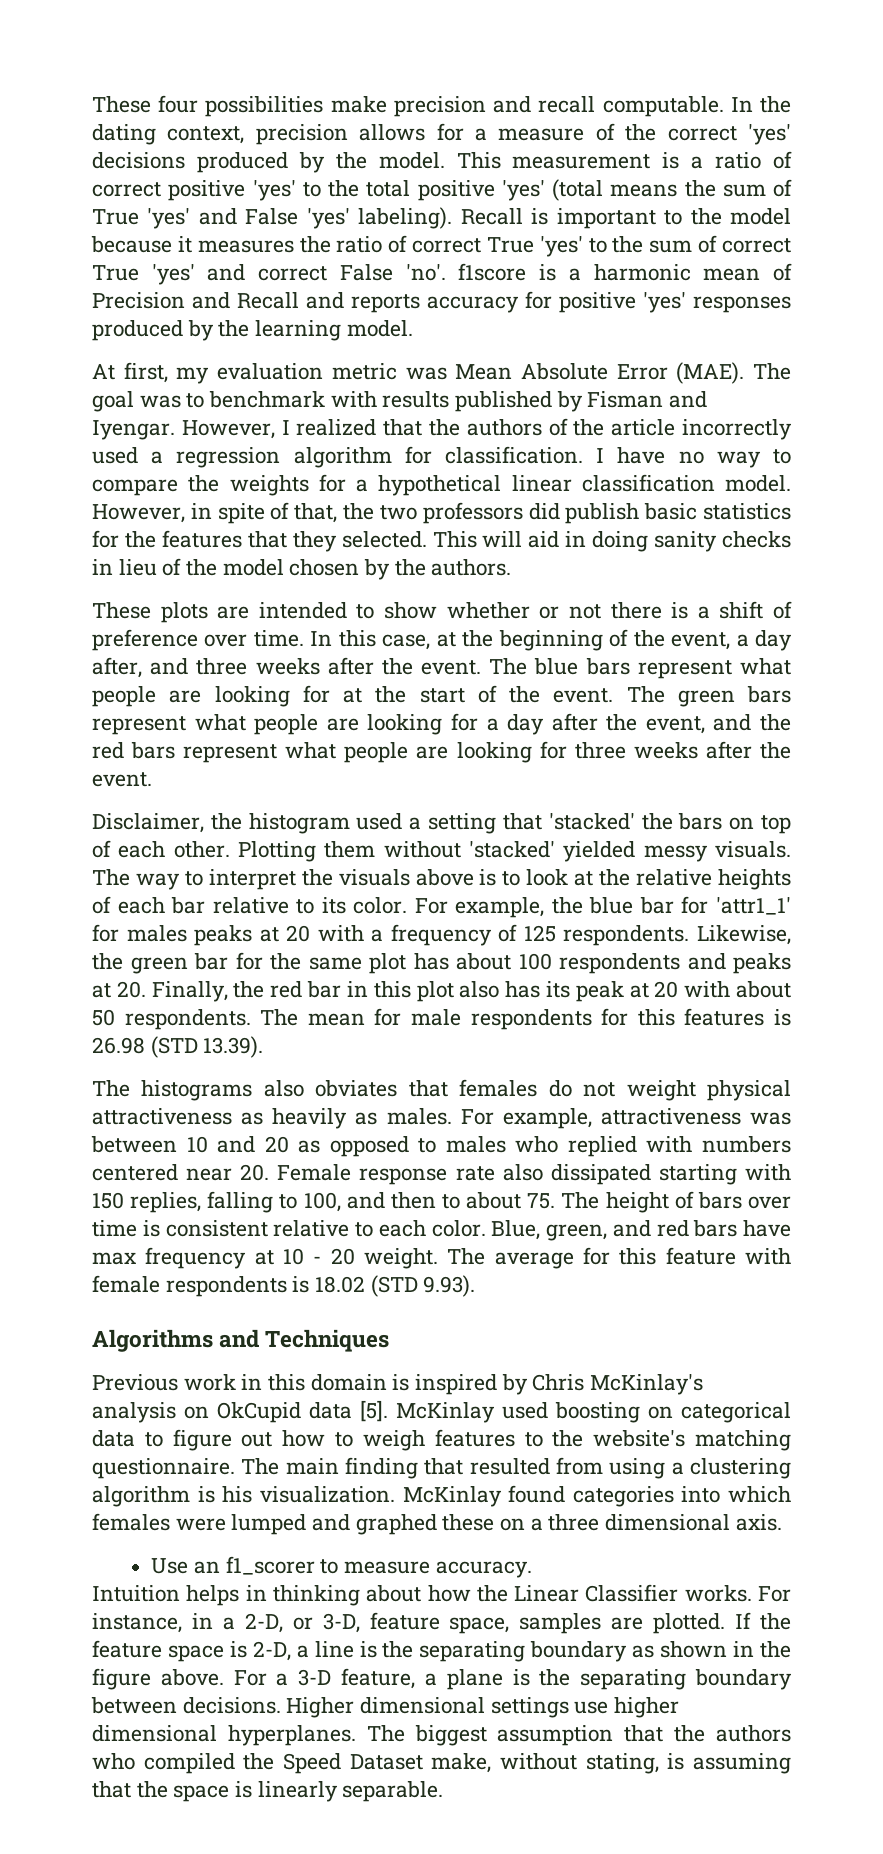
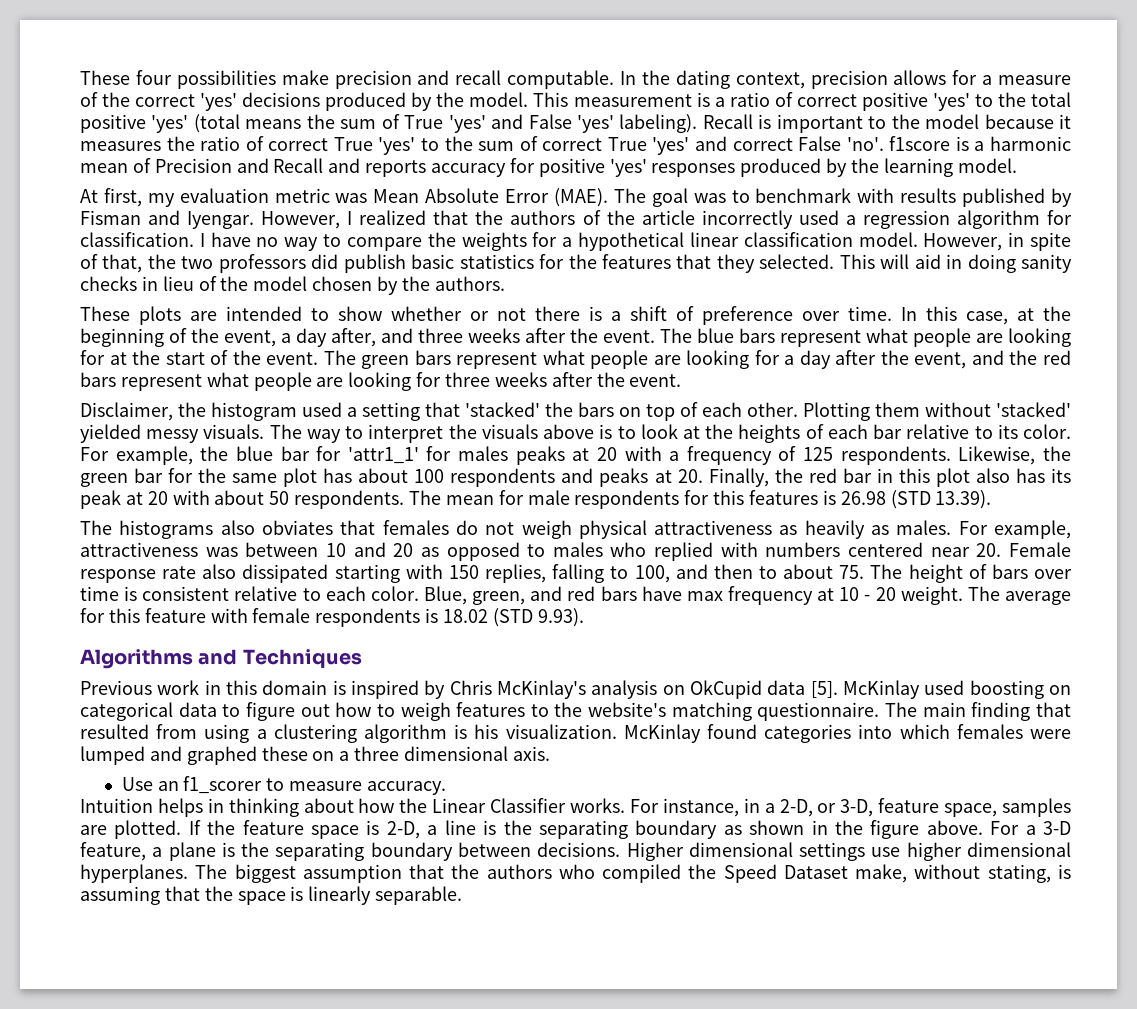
- The way to interpret the visuals above is to look at the relative heights of each bar relative to its color.
+ The way to interpret the visuals above is to look at the heights of each bar relative to its color.
- The histograms also obviates that females do not weight physical attractiveness as heavily as males.
+ The histograms also obviates that females do not weigh physical attractiveness as heavily as males.

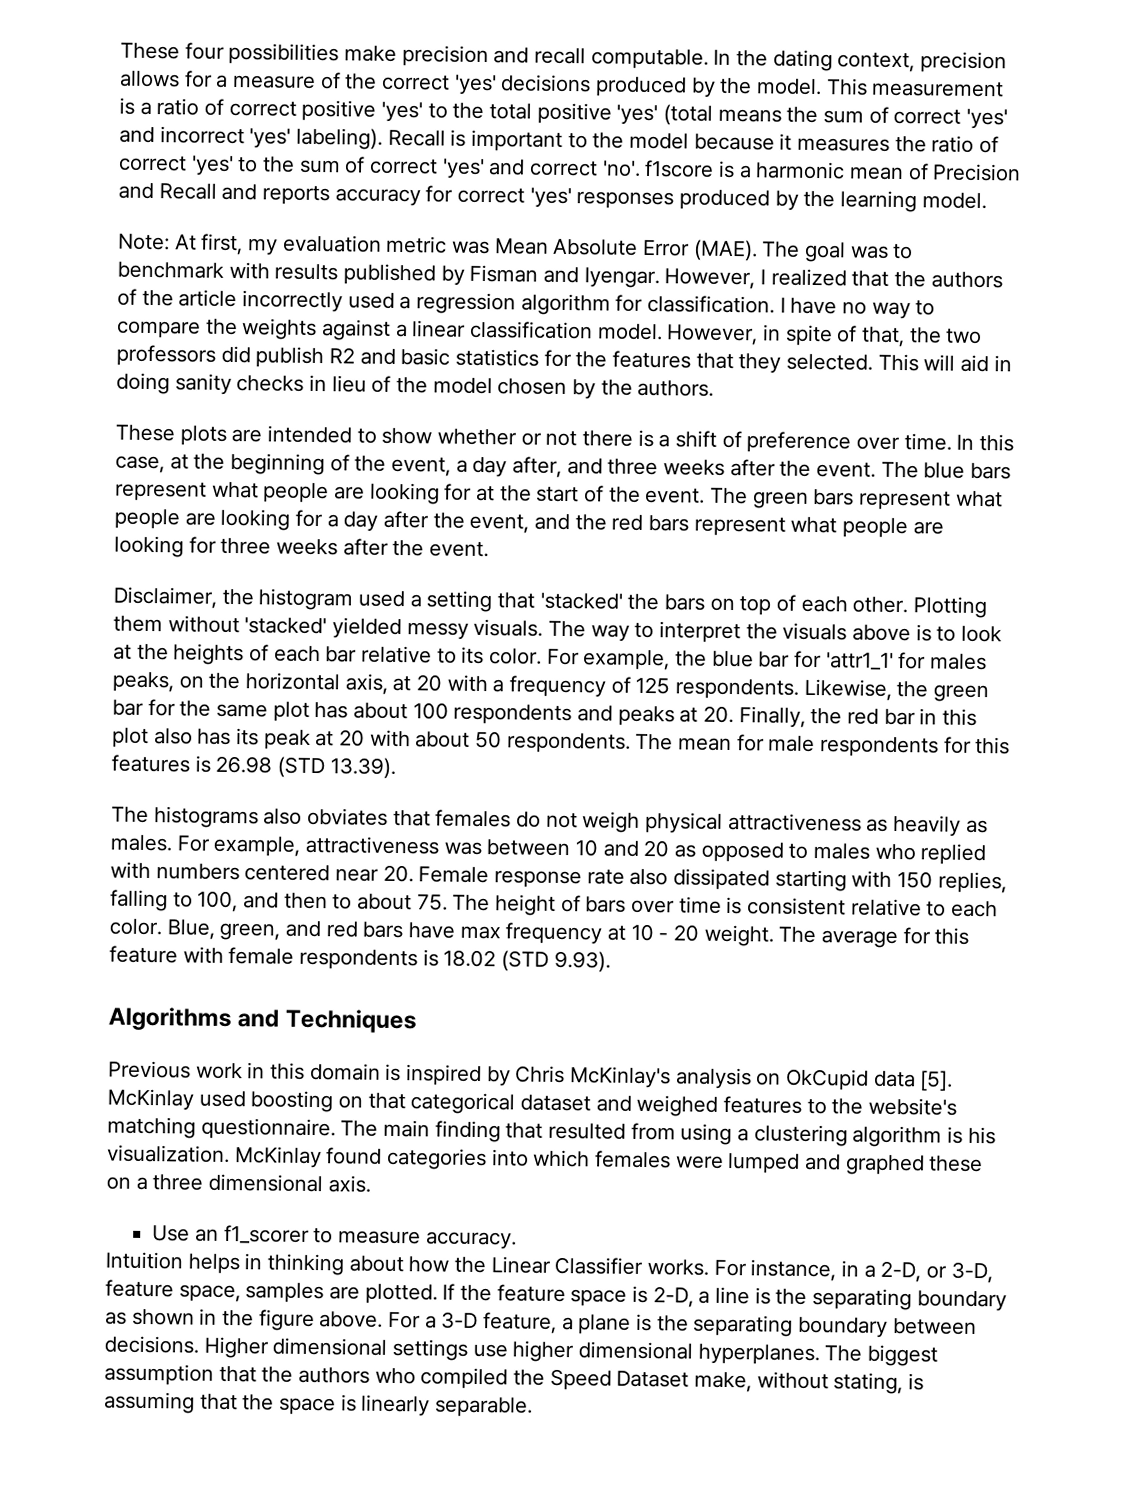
- This measurement is a ratio of correct positive 'yes' to the total positive 'yes' (total means the sum of True 'yes' and False 'yes' labeling).
+ This measurement is a ratio of correct positive 'yes' to the total positive 'yes' (total means the sum of correct 'yes' and incorrect 'yes' labeling).
- Recall is important to the model because it measures the ratio of correct True 'yes' to the sum of correct True 'yes' and correct False 'no'. f1score is a harmonic mean of Precision and Recall and reports accuracy for positive 'yes' responses produced by the learning model.
+ Recall is important to the model because it measures the ratio of correct 'yes' to the sum of correct 'yes' and correct 'no'. f1score is a harmonic mean of Precision and Recall and reports accuracy for correct 'yes' responses produced by the learning model.
- At first, my evaluation metric was Mean Absolute Error (MAE).
+ Note: At first, my evaluation metric was Mean Absolute Error (MAE).
- I have no way to compare the weights for a hypothetical linear classification model.
+ I have no way to compare the weights against a linear classification model.
- However, in spite of that, the two professors did publish basic statistics for the features that they selected.
+ However, in spite of that, the two professors did publish R2 and basic statistics for the features that they selected.
- For example, the blue bar for 'attr1_1' for males peaks at 20 with a frequency of 125 respondents.
+ For example, the blue bar for 'attr1_1' for males peaks, on the horizontal axis, at 20 with a frequency of 125 respondents.
- McKinlay used boosting on categorical data to figure out how to weigh features to the website's matching questionnaire.
+ McKinlay used boosting on that categorical dataset and weighed features to the website's matching questionnaire.

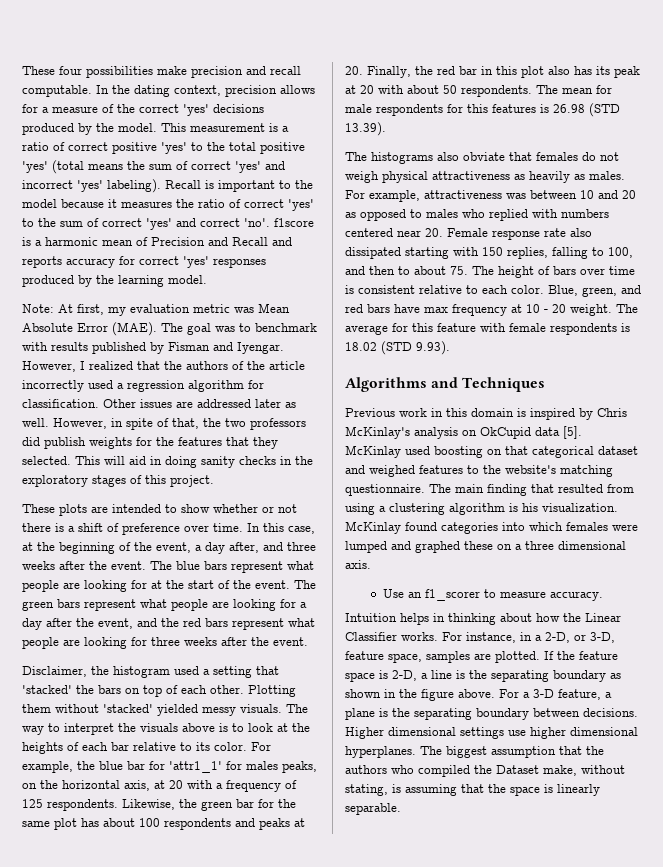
- I have no way to compare the weights against a linear classification model.
+ Other issues are addressed later as well.
- However, in spite of that, the two professors did publish R2 and basic statistics for the features that they selected.
+ However, in spite of that, the two professors did publish weights for the features that they selected.
- This will aid in doing sanity checks in lieu of the model chosen by the authors.
+ This will aid in doing sanity checks in the exploratory stages of this project.
- The histograms also obviates that females do not weigh physical attractiveness as heavily as males.
+ The histograms also obviate that females do not weigh physical attractiveness as heavily as males.
- The biggest assumption that the authors who compiled the Speed Dataset make, without stating, is assuming that the space is linearly separable.
+ The biggest assumption that the authors who compiled the Dataset make, without stating, is assuming that the space is linearly separable.

